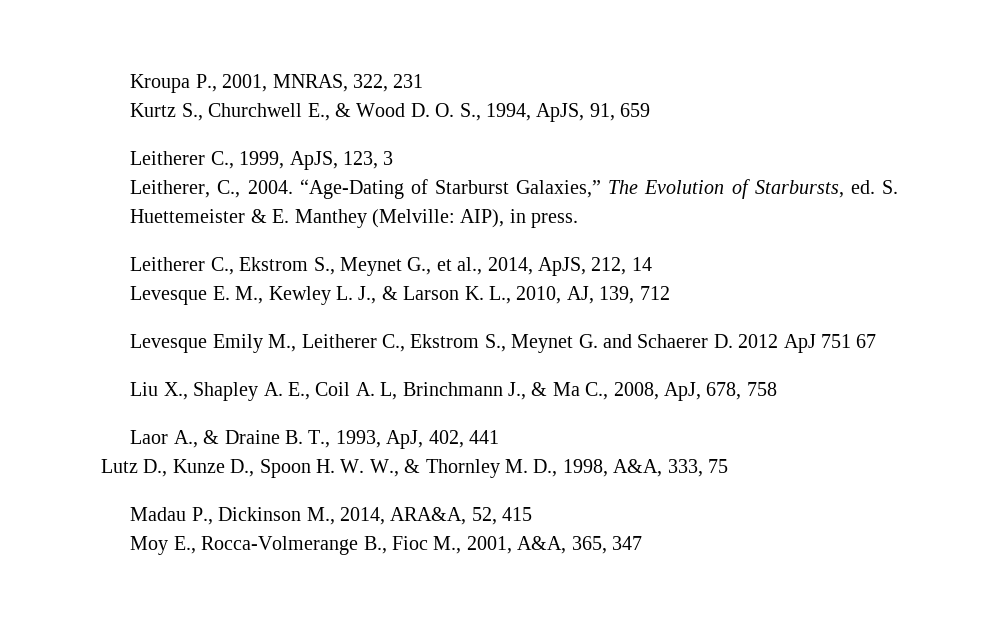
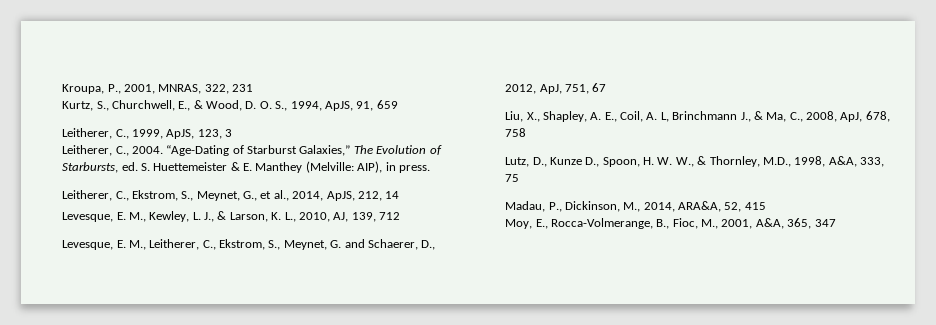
- Kroupa P., 2001, MNRAS, 322, 231
+ Kroupa, P., 2001, MNRAS, 322, 231
- Kurtz S., Churchwell E., & Wood D. O. S., 1994, ApJS, 91, 659
+ Kurtz, S., Churchwell, E., & Wood, D. O. S., 1994, ApJS, 91, 659
- Leitherer C., 1999, ApJS, 123, 3
+ Leitherer, C., 1999, ApJS, 123, 3
- Leitherer C., Ekstrom S., Meynet G., et al., 2014, ApJS, 212, 14
+ Leitherer, C., Ekstrom, S., Meynet, G., et al., 2014, ApJS, 212, 14
- Levesque E. M., Kewley L. J., & Larson K. L., 2010, AJ, 139, 712
+ Levesque, E. M., Kewley, L. J., & Larson, K. L., 2010, AJ, 139, 712
- Levesque Emily M., Leitherer C., Ekstrom S., Meynet G. and Schaerer D. 2012 ApJ 751 67
- Liu X., Shapley A. E., Coil A. L, Brinchmann J., & Ma C., 2008, ApJ, 678, 758
+ Levesque, E. M., Leitherer, C., Ekstrom, S., Meynet, G. and Schaerer, D., 2012, ApJ, 751, 67
+ Liu, X., Shapley, A. E., Coil, A. L, Brinchmann J., & Ma, C., 2008, ApJ, 678, 758
- Laor A., & Draine B. T., 1993, ApJ, 402, 441
- Lutz D., Kunze D., Spoon H. W. W., & Thornley M. D., 1998, A&A, 333, 75
+ Lutz, D., Kunze D., Spoon, H. W. W., & Thornley, M.D., 1998, A&A, 333, 75
- Madau P., Dickinson M., 2014, ARA&A, 52, 415
+ Madau, P., Dickinson, M., 2014, ARA&A, 52, 415
- Moy E., Rocca-Volmerange B., Fioc M., 2001, A&A, 365, 347
+ Moy, E., Rocca-Volmerange, B., Fioc, M., 2001, A&A, 365, 347

